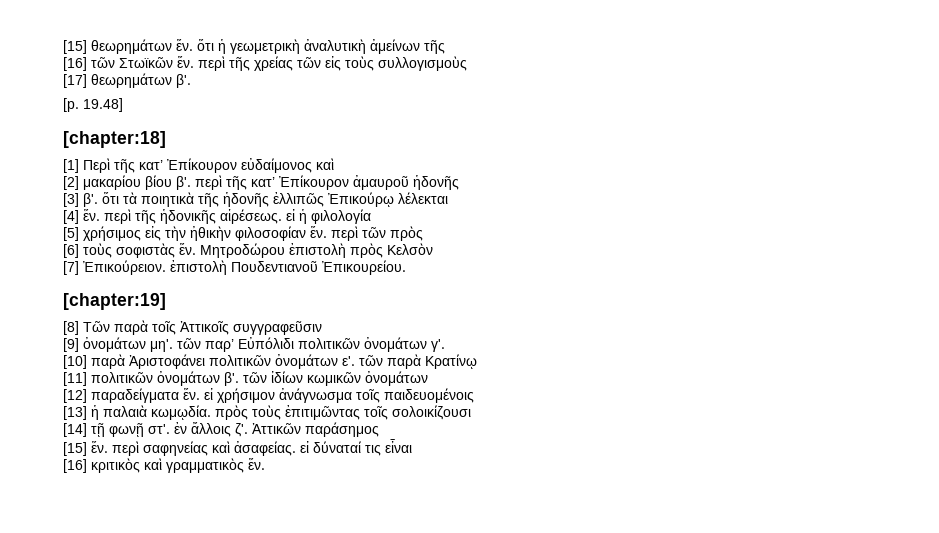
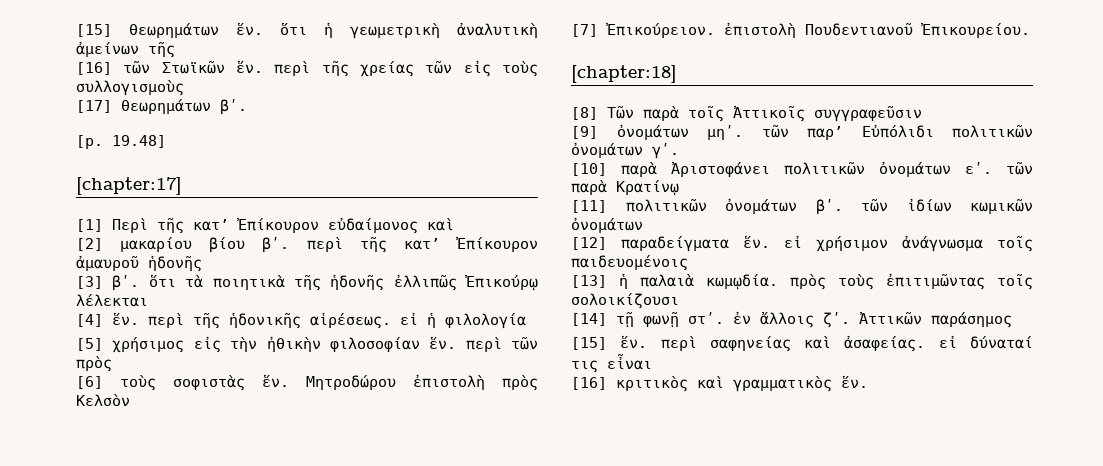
- [chapter:18]
+ [chapter:17]
- [chapter:19]
+ [chapter:18]

